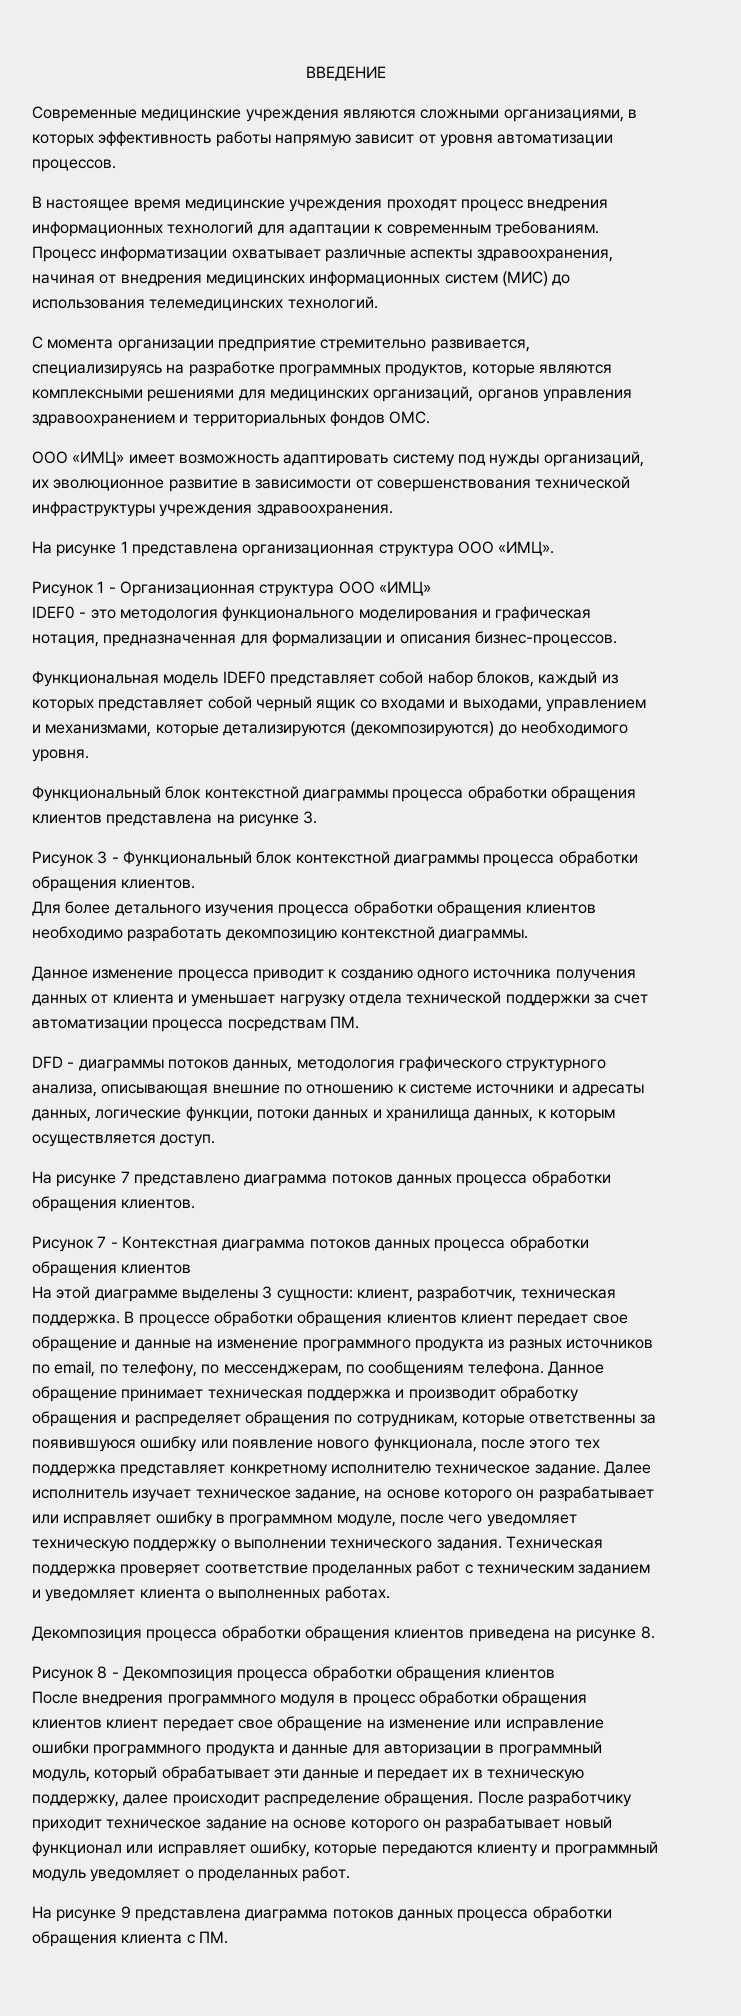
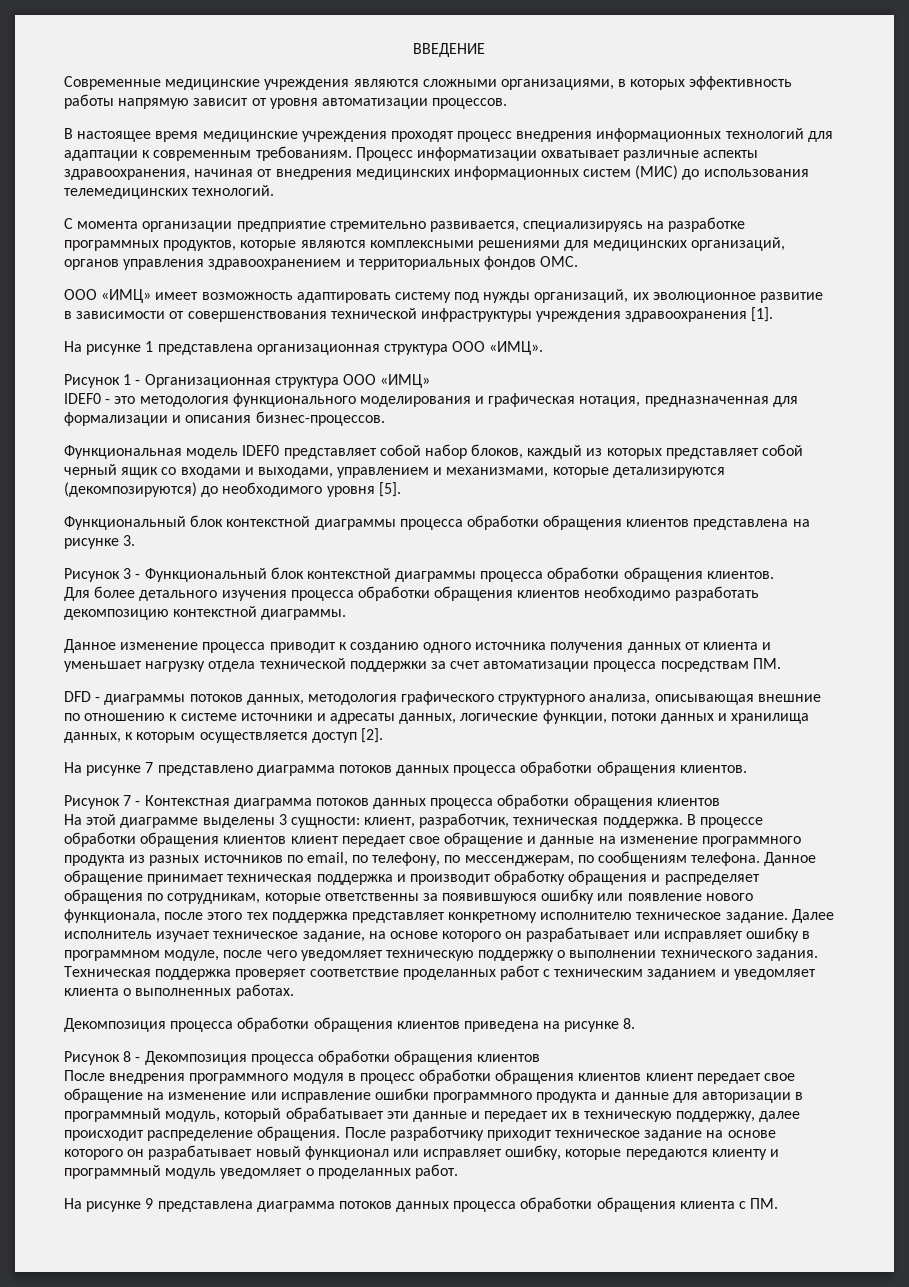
- ООО «ИМЦ» имеет возможность адаптировать систему под нужды организаций, их эволюционное развитие в зависимости от совершенствования технической инфраструктуры учреждения здравоохранения.
+ ООО «ИМЦ» имеет возможность адаптировать систему под нужды организаций, их эволюционное развитие в зависимости от совершенствования технической инфраструктуры учреждения здравоохранения [1].
- Функциональная модель IDEF0 представляет собой набор блоков, каждый из которых представляет собой черный ящик со входами и выходами, управлением и механизмами, которые детализируются (декомпозируются) до необходимого уровня.
+ Функциональная модель IDEF0 представляет собой набор блоков, каждый из которых представляет собой черный ящик со входами и выходами, управлением и механизмами, которые детализируются (декомпозируются) до необходимого уровня [5].
- DFD - диаграммы потоков данных, методология графического структурного анализа, описывающая внешние по отношению к системе источники и адресаты данных, логические функции, потоки данных и хранилища данных, к которым осуществляется доступ.
+ DFD - диаграммы потоков данных, методология графического структурного анализа, описывающая внешние по отношению к системе источники и адресаты данных, логические функции, потоки данных и хранилища данных, к которым осуществляется доступ [2].

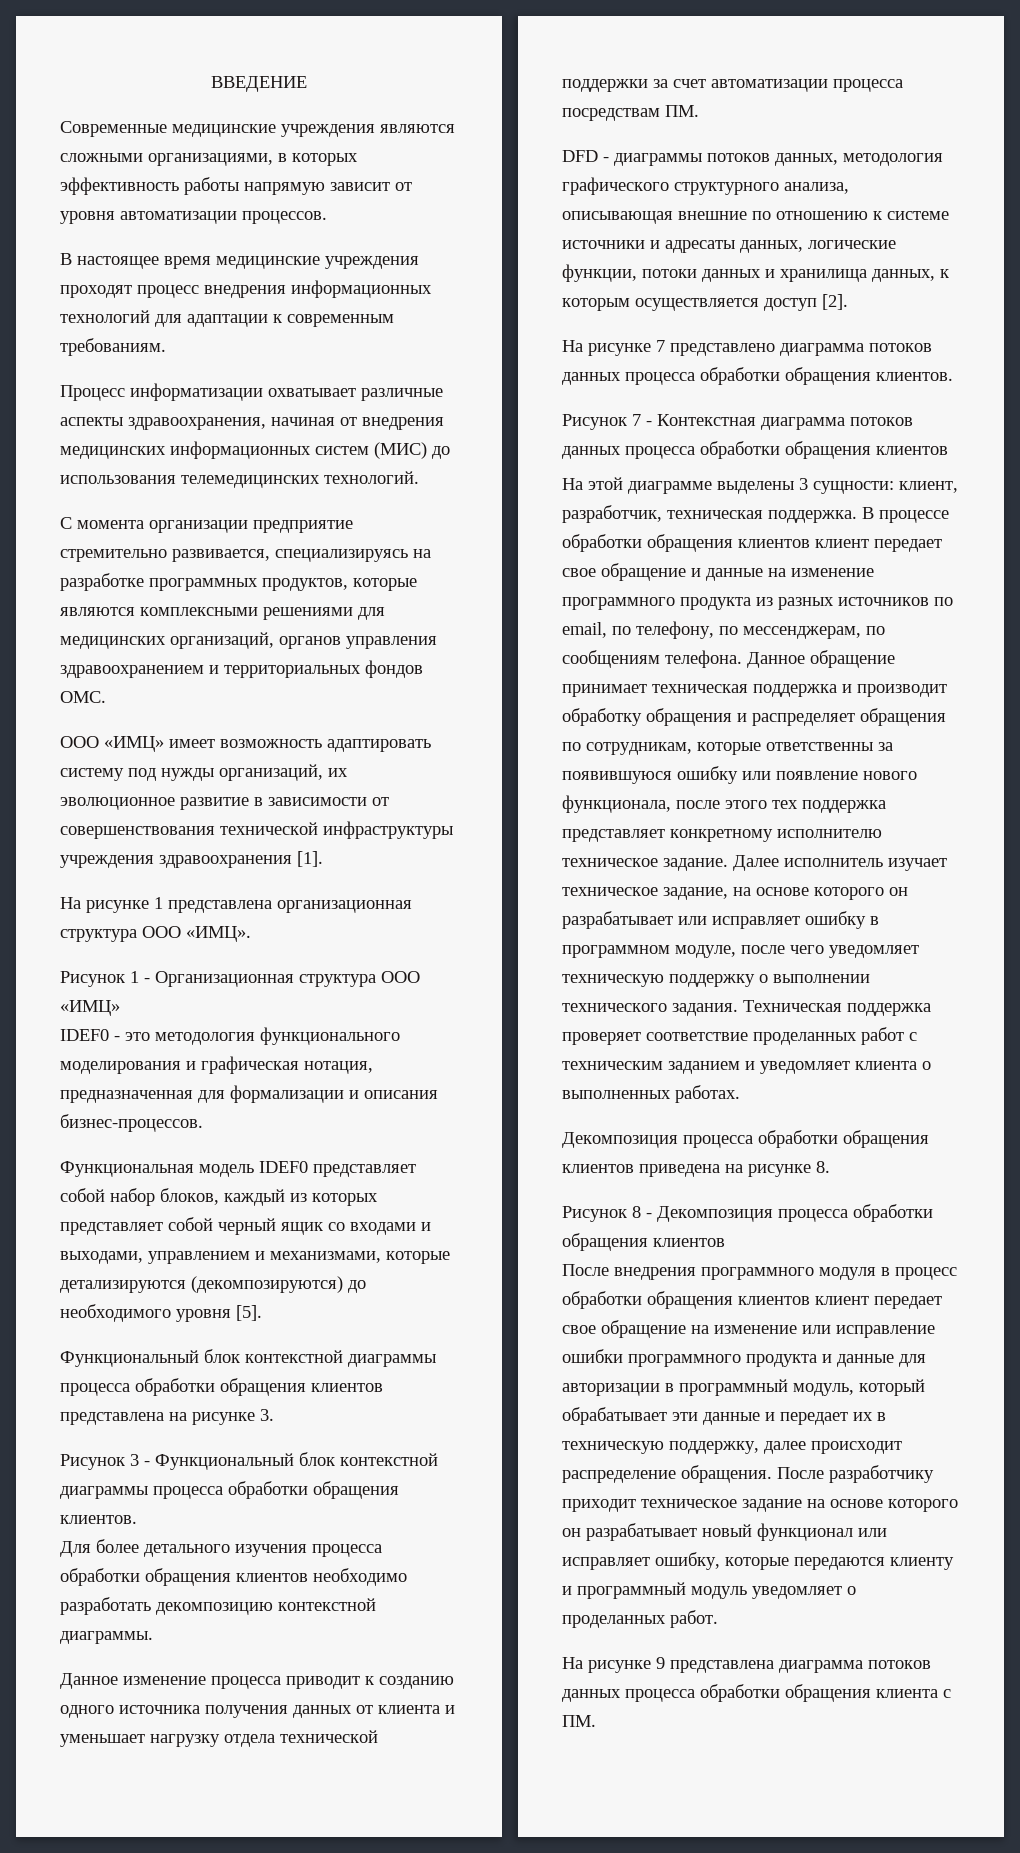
- В настоящее время медицинские учреждения проходят процесс внедрения информационных технологий для адаптации к современным требованиям. Процесс информатизации охватывает различные аспекты здравоохранения, начиная от внедрения медицинских информационных систем (МИС) до использования телемедицинских технологий.
+ В настоящее время медицинские учреждения проходят процесс внедрения информационных технологий для адаптации к современным требованиям.
+ Процесс информатизации охватывает различные аспекты здравоохранения, начиная от внедрения медицинских информационных систем (МИС) до использования телемедицинских технологий.

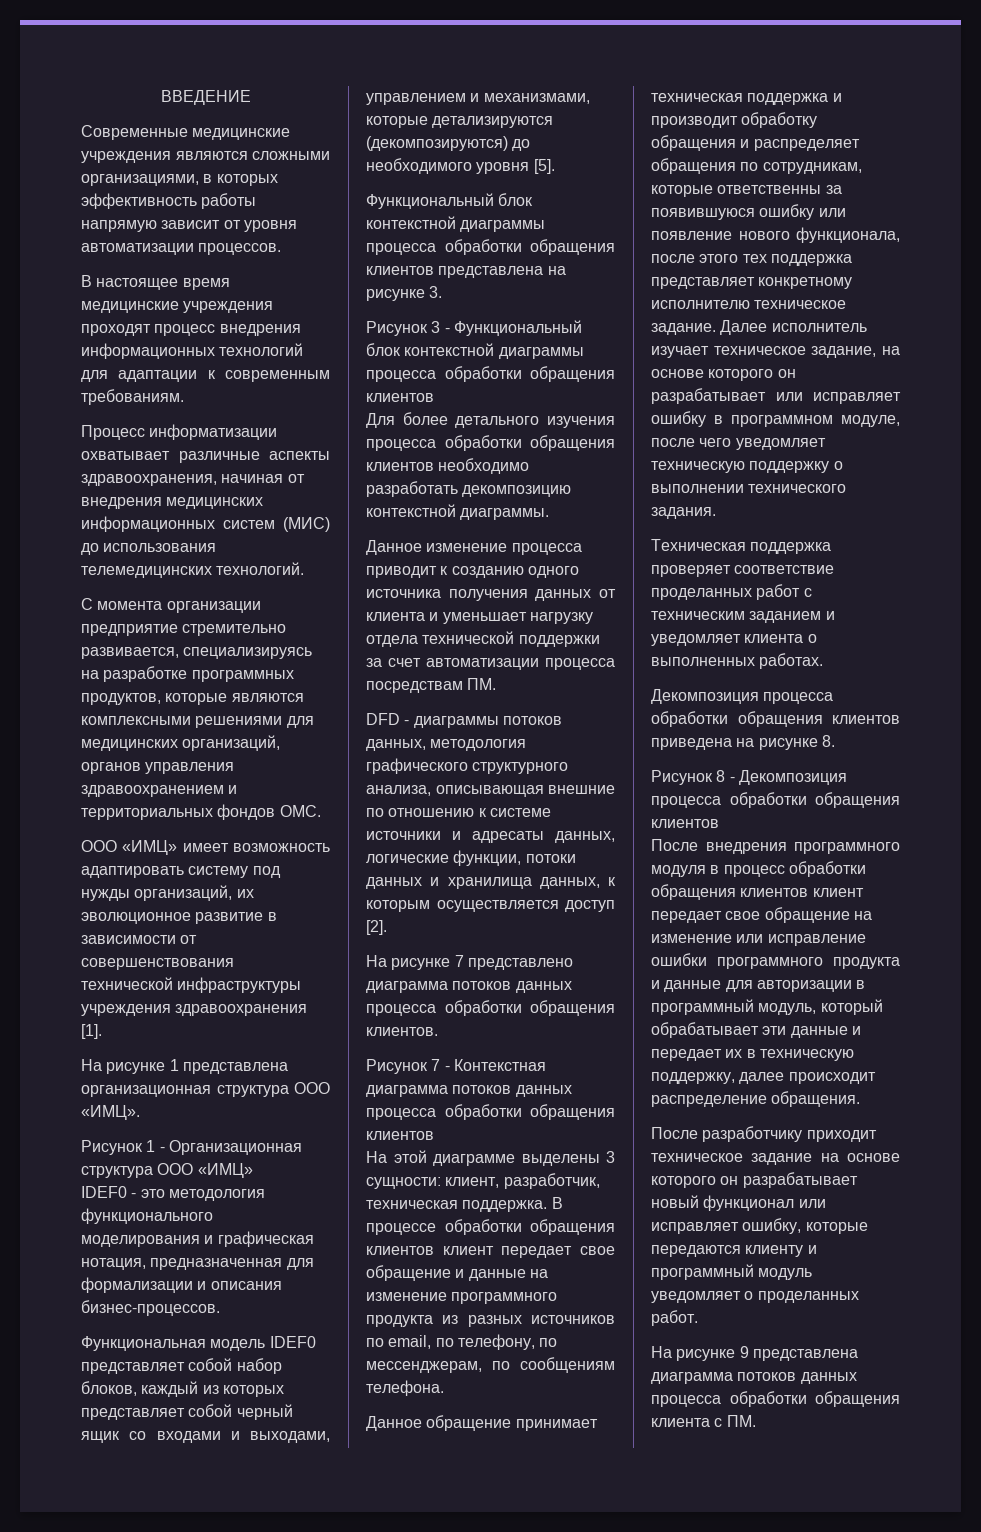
- Рисунок 3 - Функциональный блок контекстной диаграммы процесса обработки обращения клиентов.
+ Рисунок 3 - Функциональный блок контекстной диаграммы процесса обработки обращения клиентов
- В процессе обработки обращения клиентов клиент передает свое обращение и данные на изменение программного продукта из разных источников по email, по телефону, по мессенджерам, по сообщениям телефона. Данное обращение принимает техническая поддержка и производит обработку обращения и распределяет обращения по сотрудникам, которые ответственны за появившуюся ошибку или появление нового функционала, после этого тех поддержка представляет конкретному исполнителю техническое задание.
+ В процессе обработки обращения клиентов клиент передает свое обращение и данные на изменение программного продукта из разных источников по email, по телефону, по мессенджерам, по сообщениям телефона.
+ Данное обращение принимает техническая поддержка и производит обработку обращения и распределяет обращения по сотрудникам, которые ответственны за появившуюся ошибку или появление нового функционала, после этого тех поддержка представляет конкретному исполнителю техническое задание.
- Далее исполнитель изучает техническое задание, на основе которого он разрабатывает или исправляет ошибку в программном модуле, после чего уведомляет техническую поддержку о выполнении технического задания. Техническая поддержка проверяет соответствие проделанных работ с техническим заданием и уведомляет клиента о выполненных работах.
+ Далее исполнитель изучает техническое задание, на основе которого он разрабатывает или исправляет ошибку в программном модуле, после чего уведомляет техническую поддержку о выполнении технического задания.
+ Техническая поддержка проверяет соответствие проделанных работ с техническим заданием и уведомляет клиента о выполненных работах.
- После внедрения программного модуля в процесс обработки обращения клиентов клиент передает свое обращение на изменение или исправление ошибки программного продукта и данные для авторизации в программный модуль, который обрабатывает эти данные и передает их в техническую поддержку, далее происходит распределение обращения. После разработчику приходит техническое задание на основе которого он разрабатывает новый функционал или исправляет ошибку, которые передаются клиенту и программный модуль уведомляет о проделанных работ.
+ После внедрения программного модуля в процесс обработки обращения клиентов клиент передает свое обращение на изменение или исправление ошибки программного продукта и данные для авторизации в программный модуль, который обрабатывает эти данные и передает их в техническую поддержку, далее происходит распределение обращения.
+ После разработчику приходит техническое задание на основе которого он разрабатывает новый функционал или исправляет ошибку, которые передаются клиенту и программный модуль уведомляет о проделанных работ.

